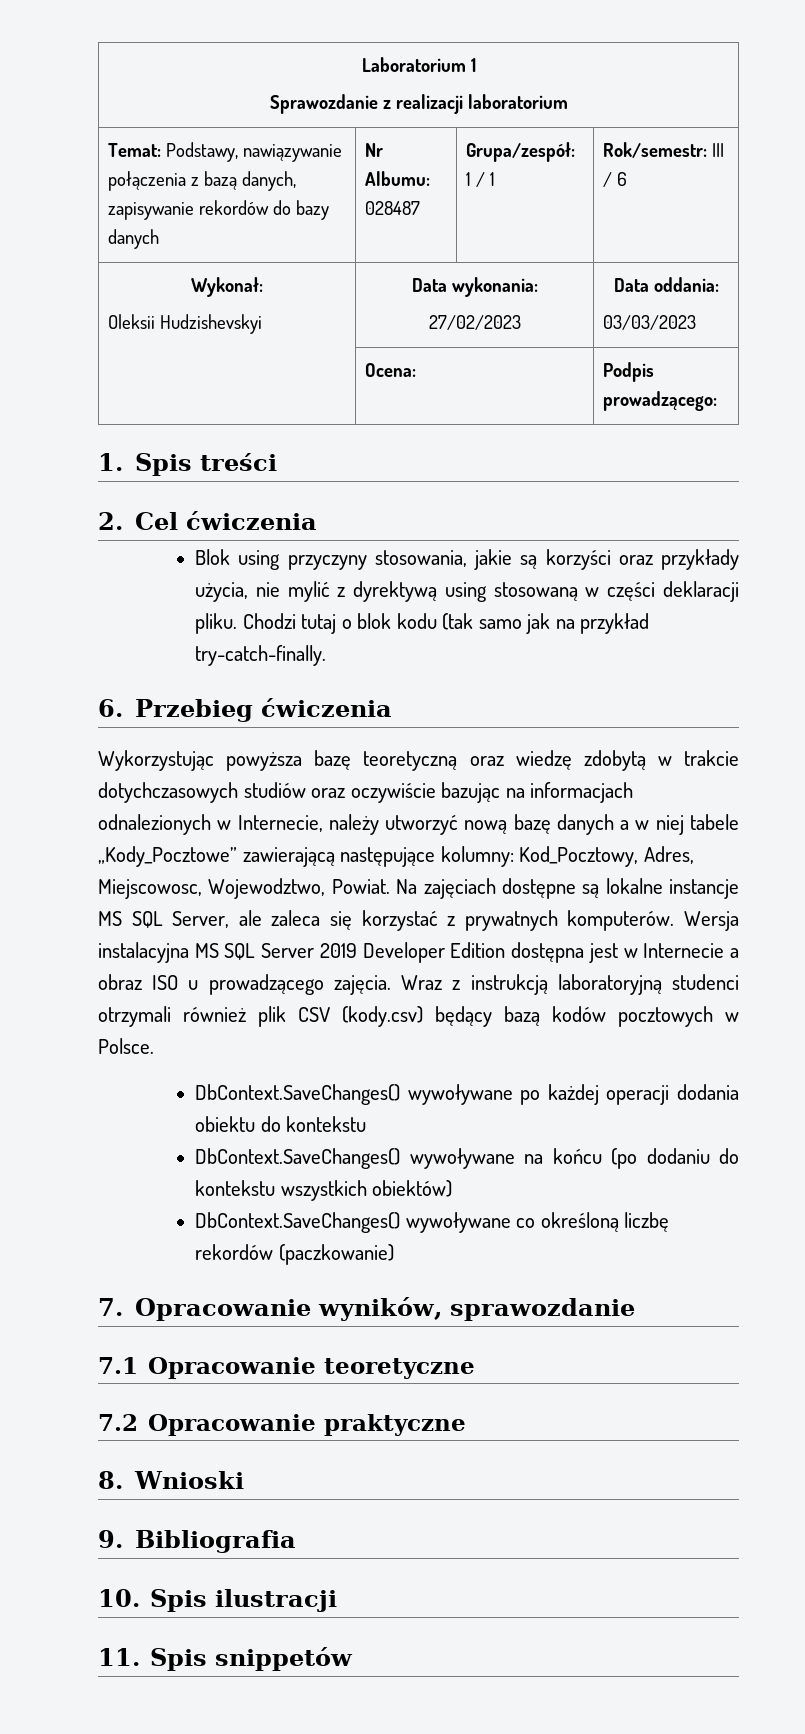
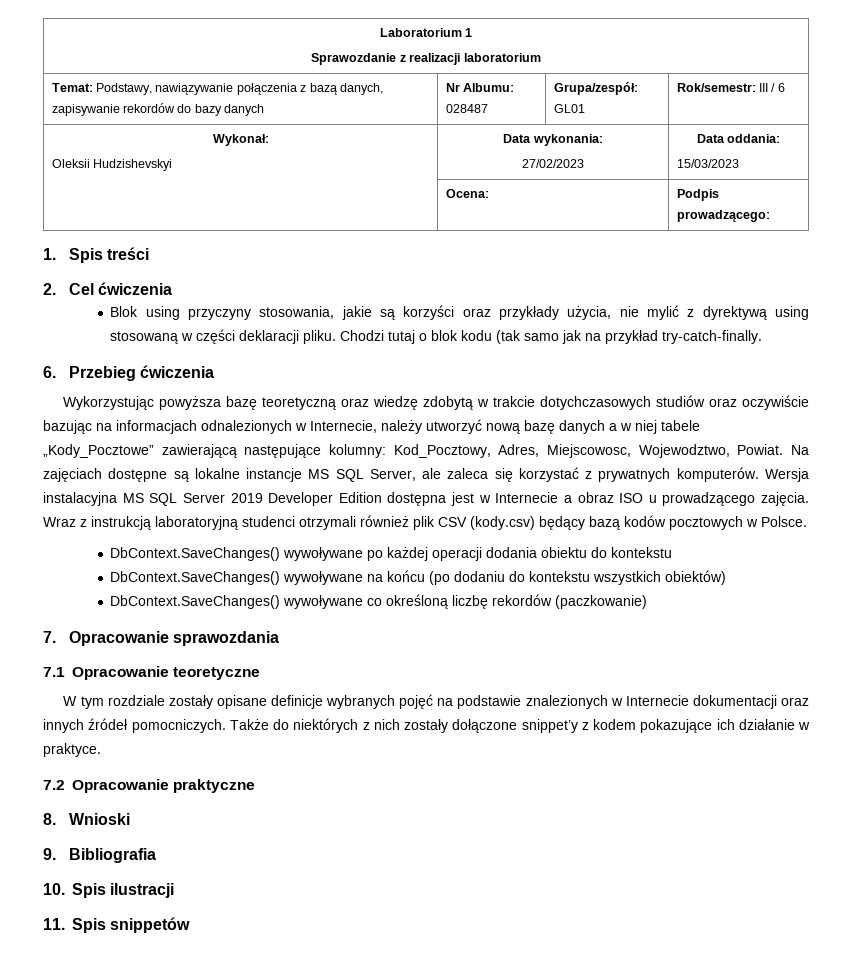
- Temat: Podstawy, nawiązywanie połączenia z bazą danych, zapisywanie rekordów do bazy danych | Nr Albumu: 028487 | Grupa/zespół: 1 / 1 | Rok/semestr: III / 6
+ Temat: Podstawy, nawiązywanie połączenia z bazą danych, zapisywanie rekordów do bazy danych | Nr Albumu: 028487 | Grupa/zespół: GL01 | Rok/semestr: III / 6
  Wykonał:
  Oleksii Hudzishevskyi | Data wykonania:
  27/02/2023 | Data oddania:
- 03/03/2023
+ 15/03/2023
- 7. Opracowanie wyników, sprawozdanie
+ 7. Opracowanie sprawozdania
+ W tym rozdziale zostały opisane definicje wybranych pojęć na podstawie znalezionych w Internecie dokumentacji oraz innych źródeł pomocniczych. Także do niektórych z nich zostały dołączone snippet’y z kodem pokazujące ich działanie w praktyce.

